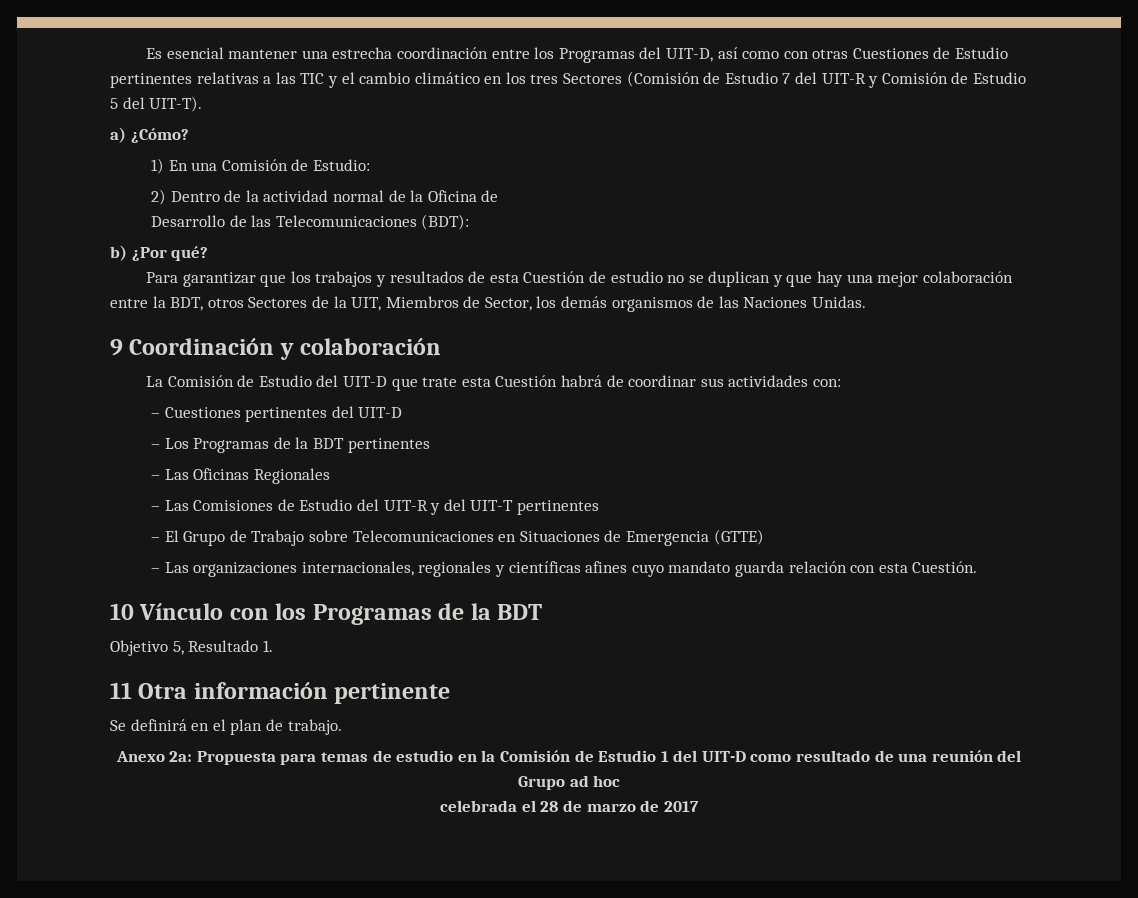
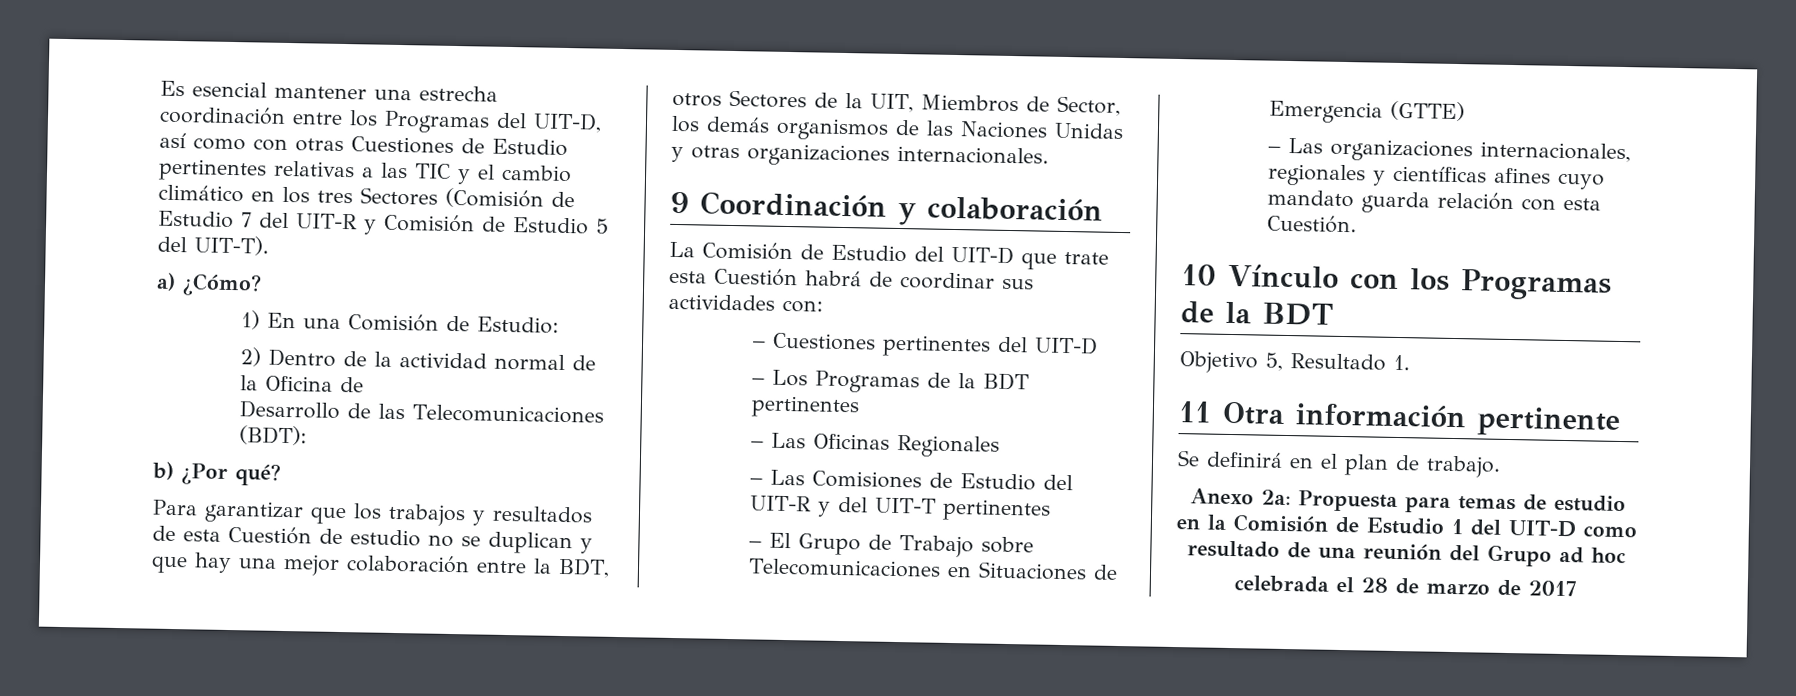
- Para garantizar que los trabajos y resultados de esta Cuestión de estudio no se duplican y que hay una mejor colaboración entre la BDT, otros Sectores de la UIT, Miembros de Sector, los demás organismos de las Naciones Unidas.
+ Para garantizar que los trabajos y resultados de esta Cuestión de estudio no se duplican y que hay una mejor colaboración entre la BDT, otros Sectores de la UIT, Miembros de Sector, los demás organismos de las Naciones Unidas y otras organizaciones internacionales.

